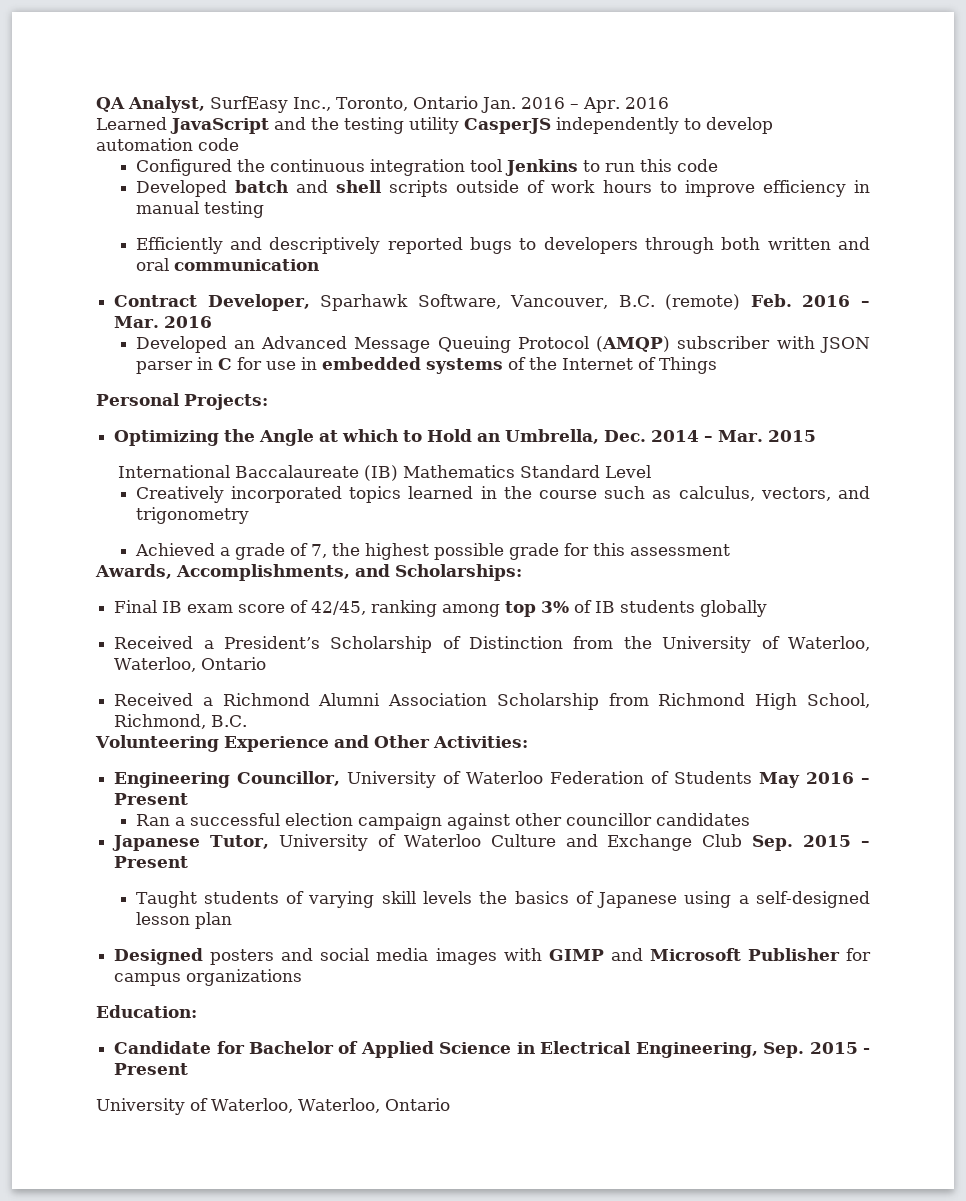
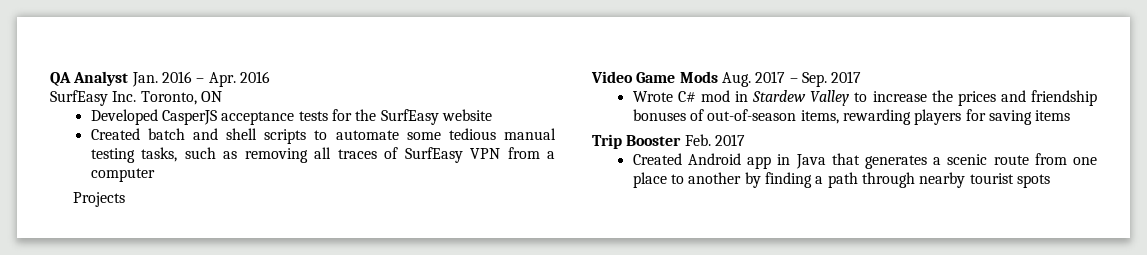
- QA Analyst, SurfEasy Inc., Toronto, Ontario Jan. 2016 – Apr. 2016
+ QA Analyst Jan. 2016 – Apr. 2016
- Learned JavaScript and the testing utility CasperJS independently to develop automation code
- Configured the continuous integration tool Jenkins to run this code
- Developed batch and shell scripts outside of work hours to improve efficiency in manual testing
- Efficiently and descriptively reported bugs to developers through both written and oral communication
- Contract Developer, Sparhawk Software, Vancouver, B.C. (remote) Feb. 2016 – Mar. 2016
- Developed an Advanced Message Queuing Protocol (AMQP) subscriber with JSON parser in C for use in embedded systems of the Internet of Things
- Personal Projects:
- Optimizing the Angle at which to Hold an Umbrella, Dec. 2014 – Mar. 2015
- International Baccalaureate (IB) Mathematics Standard Level
- Creatively incorporated topics learned in the course such as calculus, vectors, and trigonometry
- Achieved a grade of 7, the highest possible grade for this assessment
- Awards, Accomplishments, and Scholarships:
- Final IB exam score of 42/45, ranking among top 3% of IB students globally
- Received a President’s Scholarship of Distinction from the University of Waterloo, Waterloo, Ontario
- Received a Richmond Alumni Association Scholarship from Richmond High School, Richmond, B.C.
- Volunteering Experience and Other Activities:
- Engineering Councillor, University of Waterloo Federation of Students May 2016 – Present
- Ran a successful election campaign against other councillor candidates
- Japanese Tutor, University of Waterloo Culture and Exchange Club Sep. 2015 – Present
- Taught students of varying skill levels the basics of Japanese using a self-designed lesson plan
- Designed posters and social media images with GIMP and Microsoft Publisher for campus organizations
- Education:
- Candidate for Bachelor of Applied Science in Electrical Engineering, Sep. 2015 - Present
- University of Waterloo, Waterloo, Ontario
+ SurfEasy Inc. Toronto, ON
+ Developed CasperJS acceptance tests for the SurfEasy website
+ Created batch and shell scripts to automate some tedious manual testing tasks, such as removing all traces of SurfEasy VPN from a computer
+ Projects
+ Video Game Mods Aug. 2017 – Sep. 2017
+ Wrote C# mod in Stardew Valley to increase the prices and friendship bonuses of out-of-season items, rewarding players for saving items
+ Trip Booster Feb. 2017
+ Created Android app in Java that generates a scenic route from one place to another by finding a path through nearby tourist spots

